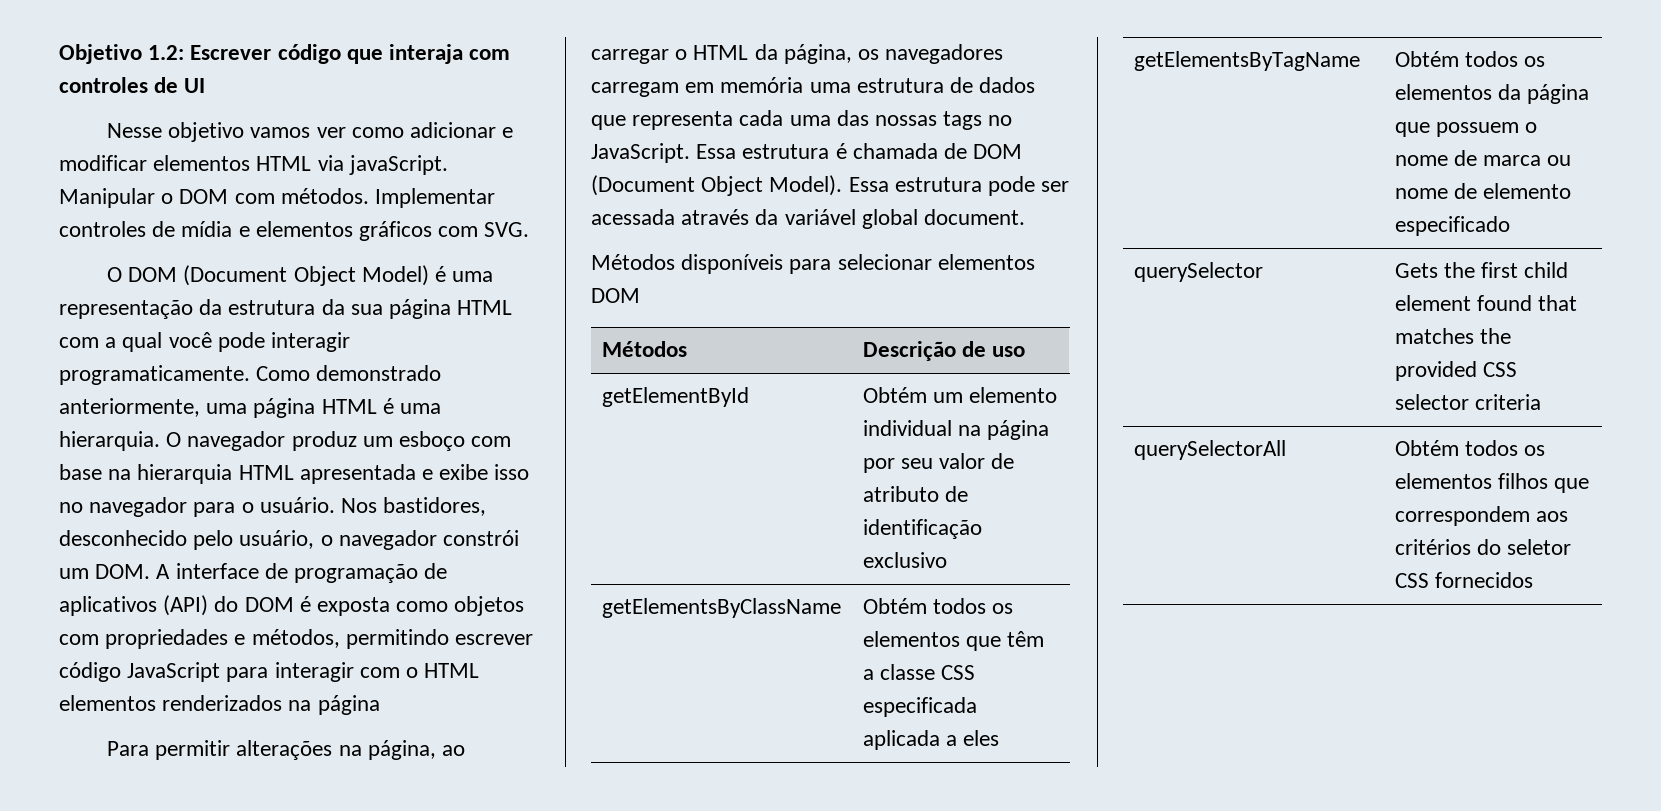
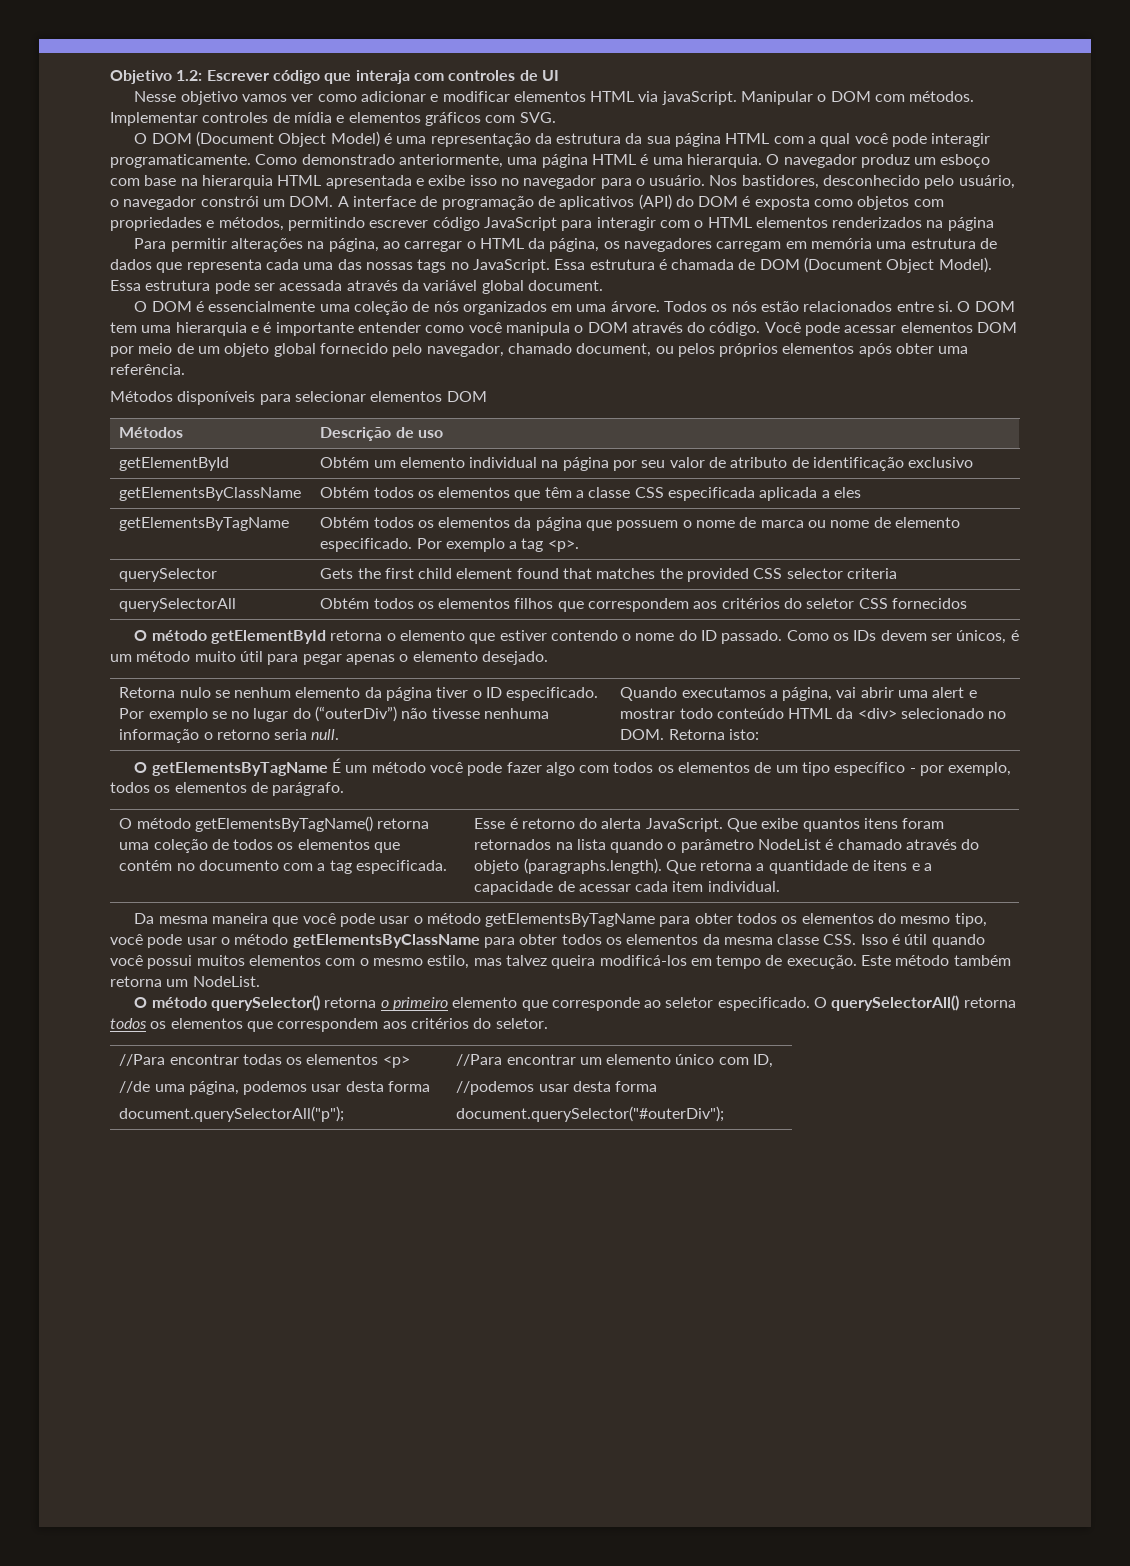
+ O DOM é essencialmente uma coleção de nós organizados em uma árvore. Todos os nós estão relacionados entre si. O DOM tem uma hierarquia e é importante entender como você manipula o DOM através do código. Você pode acessar elementos DOM por meio de um objeto global fornecido pelo navegador, chamado document, ou pelos próprios elementos após obter uma referência.
- getElementsByTagName | Obtém todos os elementos da página que possuem o nome de marca ou nome de elemento especificado
+ getElementsByTagName | Obtém todos os elementos da página que possuem o nome de marca ou nome de elemento especificado. Por exemplo a tag <p>.
+ O método getElementById retorna o elemento que estiver contendo o nome do ID passado. Como os IDs devem ser únicos, é um método muito útil para pegar apenas o elemento desejado.
+ Retorna nulo se nenhum elemento da página tiver o ID especificado. Por exemplo se no lugar do (“outerDiv”) não tivesse nenhuma informação o retorno seria null. | Quando executamos a página, vai abrir uma alert e mostrar todo conteúdo HTML da <div> selecionado no DOM. Retorna isto:
+ O getElementsByTagName É um método você pode fazer algo com todos os elementos de um tipo específico - por exemplo, todos os elementos de parágrafo.
+ O método getElementsByTagName() retorna uma coleção de todos os elementos que contém no documento com a tag especificada. | Esse é retorno do alerta JavaScript. Que exibe quantos itens foram retornados na lista quando o parâmetro NodeList é chamado através do objeto (paragraphs.length). Que retorna a quantidade de itens e a capacidade de acessar cada item individual.
+ Da mesma maneira que você pode usar o método getElementsByTagName para obter todos os elementos do mesmo tipo, você pode usar o método getElementsByClassName para obter todos os elementos da mesma classe CSS. Isso é útil quando você possui muitos elementos com o mesmo estilo, mas talvez queira modificá-los em tempo de execução. Este método também retorna um NodeList.
+ O método querySelector() retorna o primeiro elemento que corresponde ao seletor especificado. O querySelectorAll() retorna todos os elementos que correspondem aos critérios do seletor.
+ //Para encontrar todas os elementos <p>
+ //de uma página, podemos usar desta forma
+ document.querySelectorAll("p"); | //Para encontrar um elemento único com ID,
+ //podemos usar desta forma
+ document.querySelector("#outerDiv");

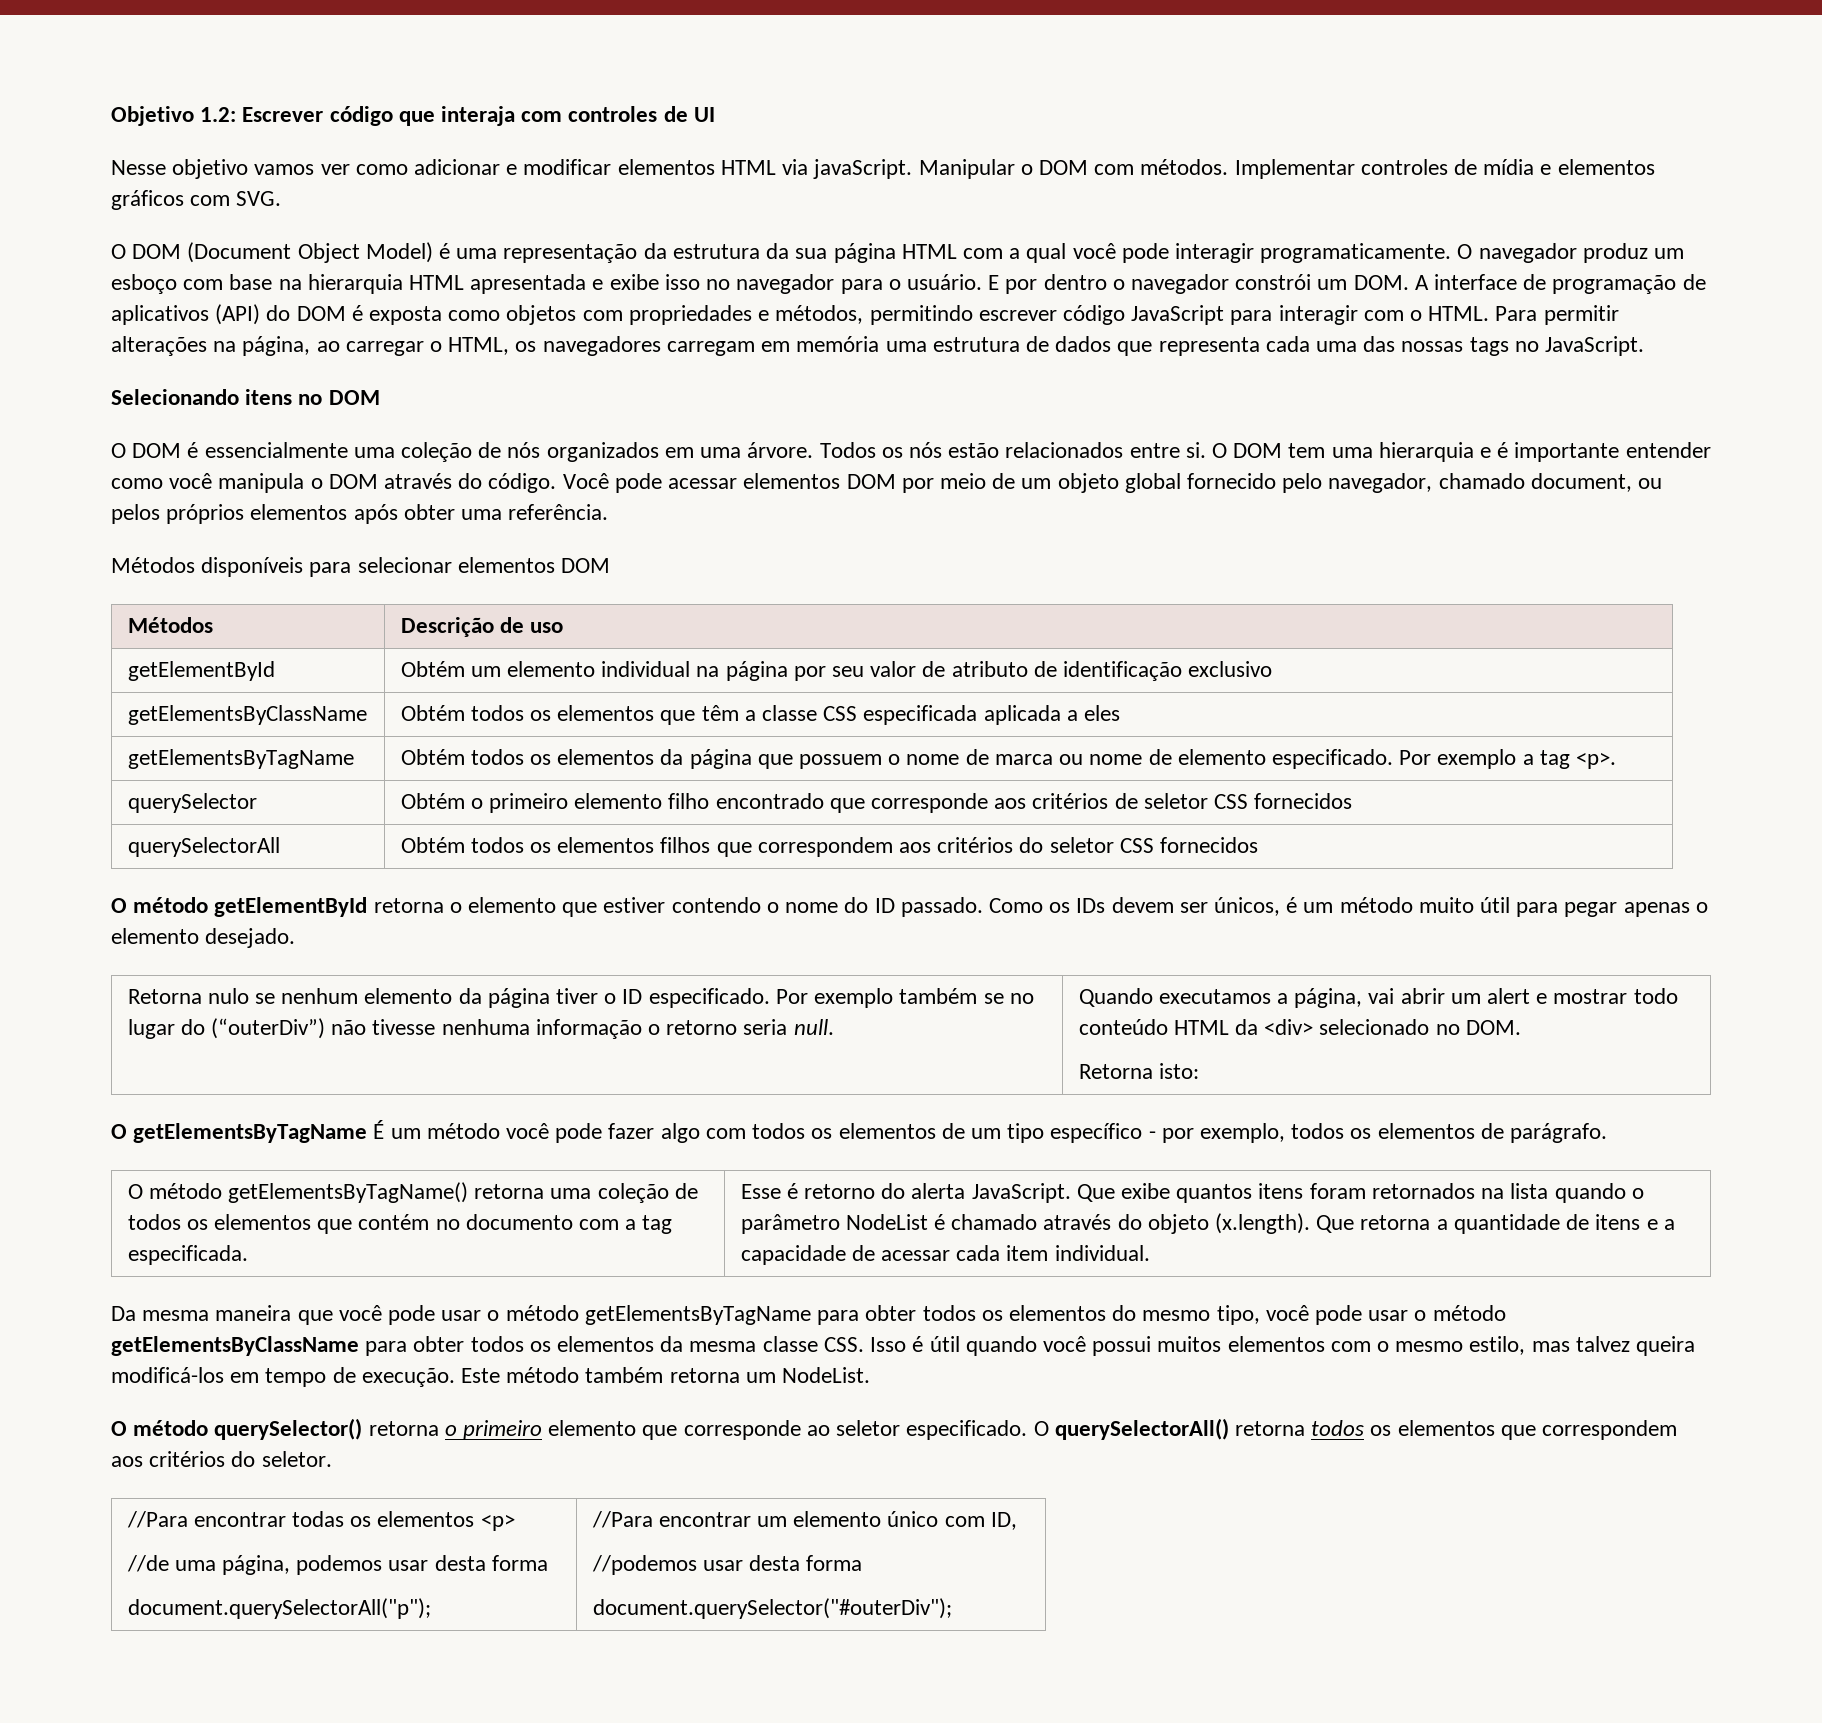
- Como demonstrado anteriormente, uma página HTML é uma hierarquia.
- Nos bastidores, desconhecido pelo usuário, o navegador constrói um DOM. A interface de programação de aplicativos (API) do DOM é exposta como objetos com propriedades e métodos, permitindo escrever código JavaScript para interagir com o HTML elementos renderizados na página
- Para permitir alterações na página, ao carregar o HTML da página, os navegadores carregam em memória uma estrutura de dados que representa cada uma das nossas tags no JavaScript. Essa estrutura é chamada de DOM (Document Object Model). Essa estrutura pode ser acessada através da variável global document.
+ E por dentro o navegador constrói um DOM. A interface de programação de aplicativos (API) do DOM é exposta como objetos com propriedades e métodos, permitindo escrever código JavaScript para interagir com o HTML. Para permitir alterações na página, ao carregar o HTML, os navegadores carregam em memória uma estrutura de dados que representa cada uma das nossas tags no JavaScript.
+ Selecionando itens no DOM
- querySelector | Gets the first child element found that matches the provided CSS selector criteria
+ querySelector | Obtém o primeiro elemento filho encontrado que corresponde aos critérios de seletor CSS fornecidos
- Por exemplo se no lugar do (“outerDiv”) não tivesse nenhuma informação o retorno seria null.
+ Por exemplo também se no lugar do (“outerDiv”) não tivesse nenhuma informação o retorno seria null.
- Quando executamos a página, vai abrir uma alert e mostrar todo conteúdo HTML da <div> selecionado no DOM. Retorna isto:
+ Quando executamos a página, vai abrir um alert e mostrar todo conteúdo HTML da <div> selecionado no DOM.
+ Retorna isto:
- Que exibe quantos itens foram retornados na lista quando o parâmetro NodeList é chamado através do objeto (paragraphs.length). Que retorna a quantidade de itens e a capacidade de acessar cada item individual.
+ Que exibe quantos itens foram retornados na lista quando o parâmetro NodeList é chamado através do objeto (x.length). Que retorna a quantidade de itens e a capacidade de acessar cada item individual.

